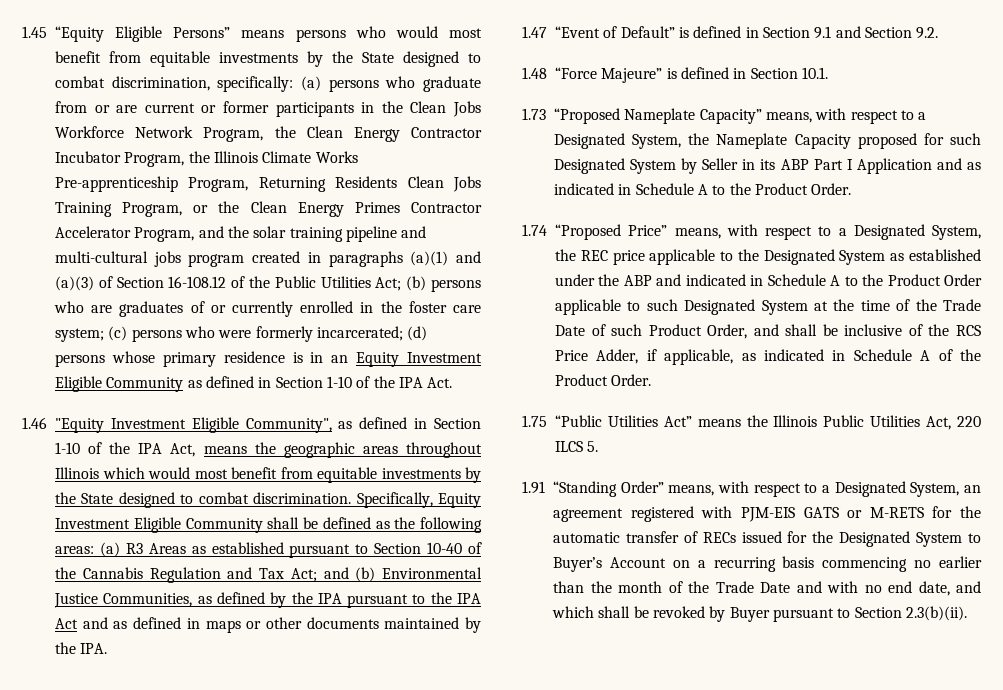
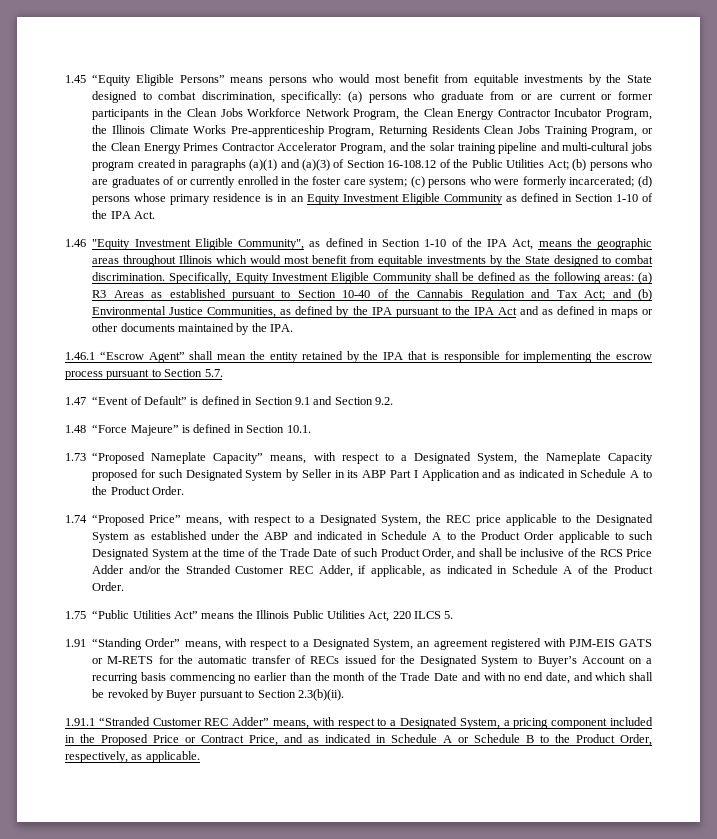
+ 1.46.1 “Escrow Agent” shall mean the entity retained by the IPA that is responsible for implementing the escrow process pursuant to Section 5.7.
- 1.74 “Proposed Price” means, with respect to a Designated System, the REC price applicable to the Designated System as established under the ABP and indicated in Schedule A to the Product Order applicable to such Designated System at the time of the Trade Date of such Product Order, and shall be inclusive of the RCS Price Adder, if applicable, as indicated in Schedule A of the Product Order.
+ 1.74 “Proposed Price” means, with respect to a Designated System, the REC price applicable to the Designated System as established under the ABP and indicated in Schedule A to the Product Order applicable to such Designated System at the time of the Trade Date of such Product Order, and shall be inclusive of the RCS Price Adder and/or the Stranded Customer REC Adder, if applicable, as indicated in Schedule A of the Product Order.
+ 1.91.1 “Stranded Customer REC Adder” means, with respect to a Designated System, a pricing component included in the Proposed Price or Contract Price, and as indicated in Schedule A or Schedule B to the Product Order, respectively, as applicable.

